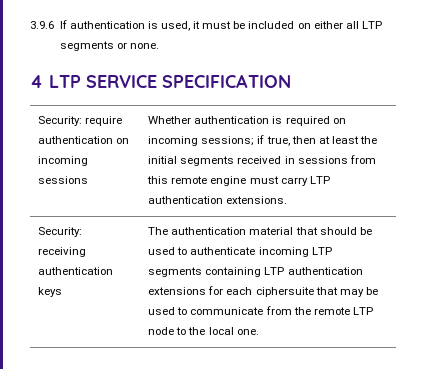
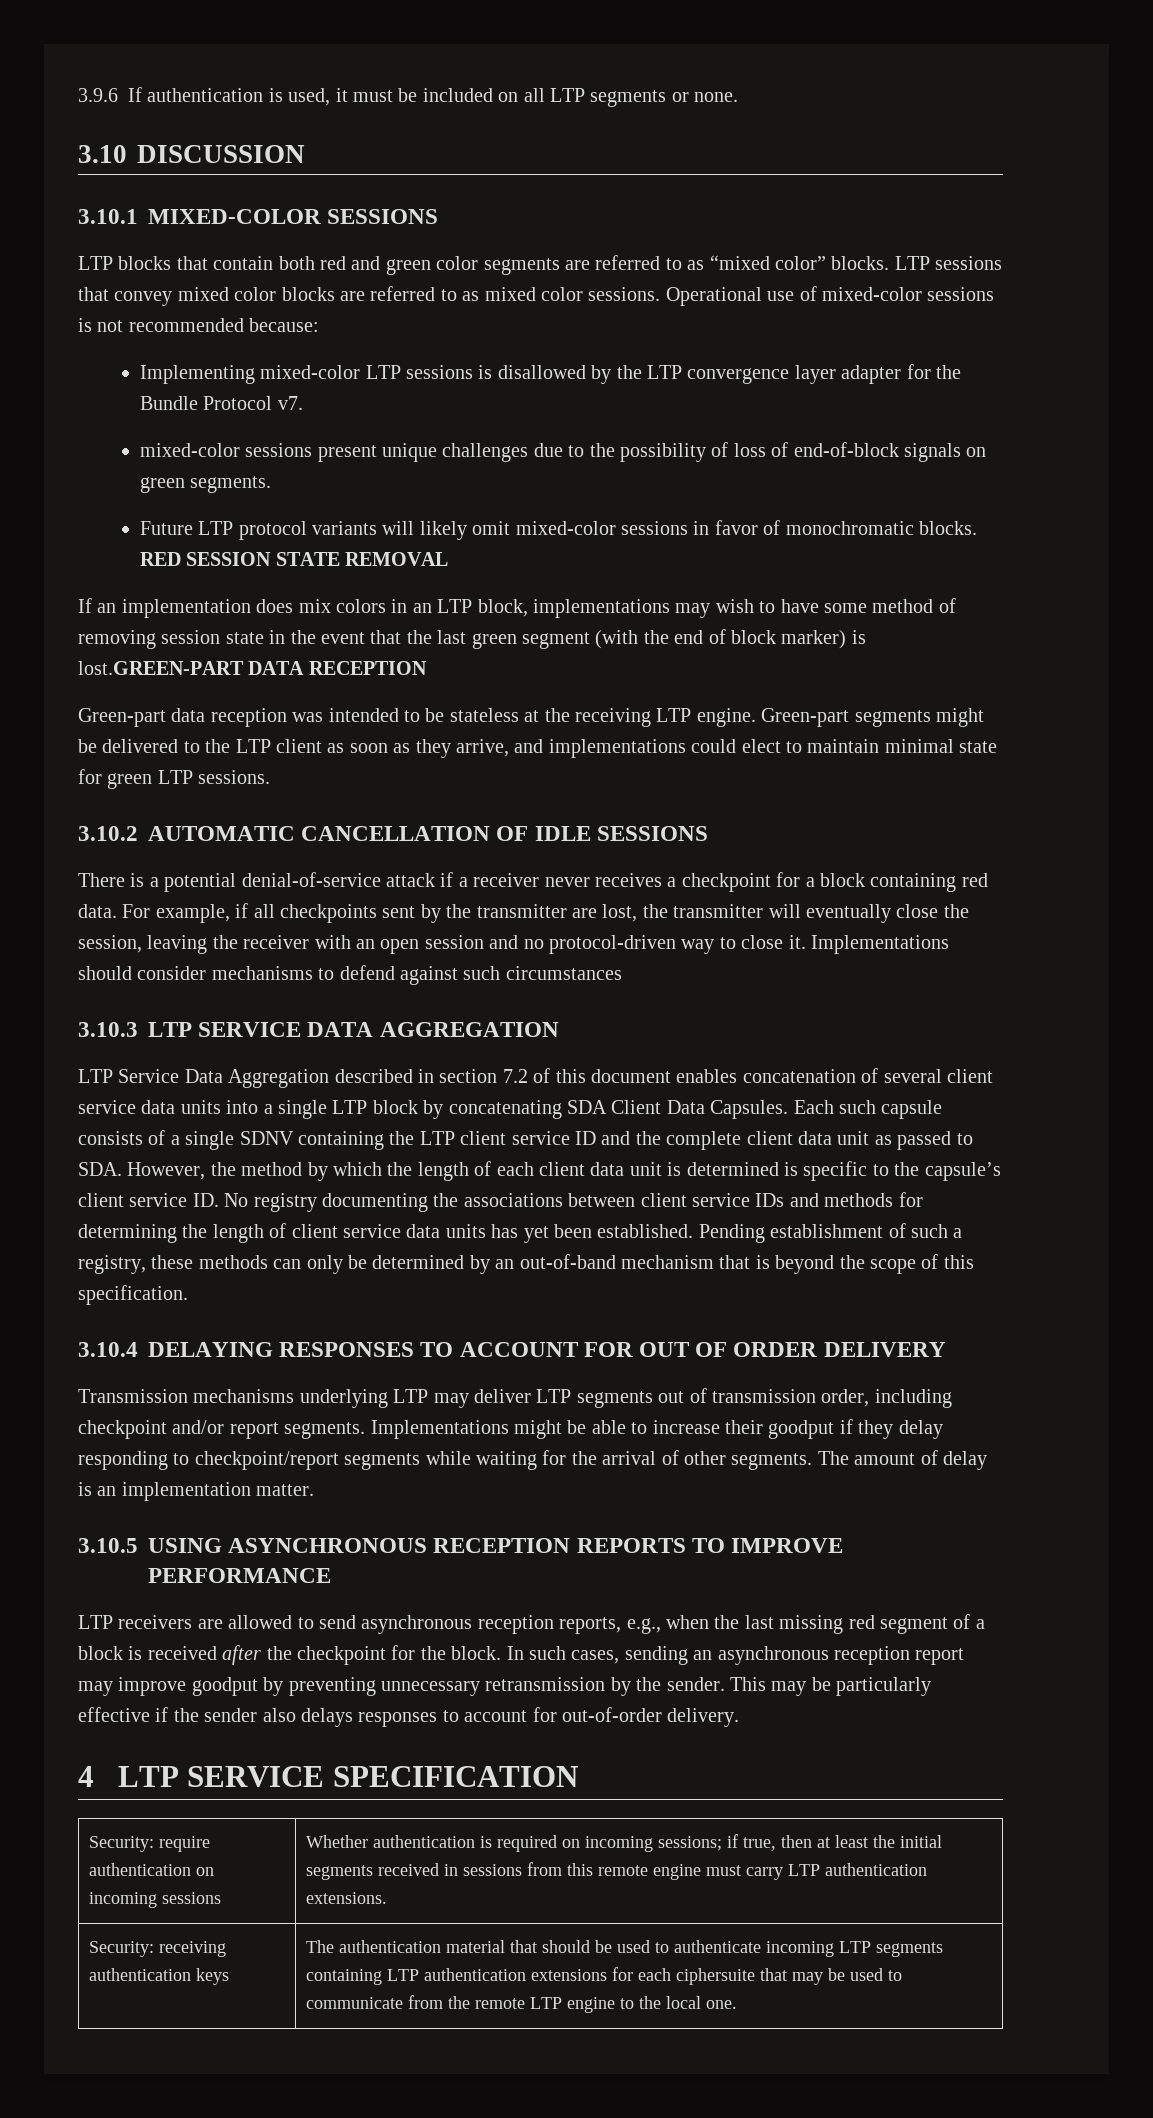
- 3.9.6 If authentication is used, it must be included on either all LTP segments or none.
+ 3.9.6 If authentication is used, it must be included on all LTP segments or none.
+ 3.10 DISCUSSION
+ 3.10.1 MIXED-COLOR SESSIONS
+ LTP blocks that contain both red and green color segments are referred to as “mixed color” blocks. LTP sessions that convey mixed color blocks are referred to as mixed color sessions. Operational use of mixed-color sessions is not recommended because:
+ Implementing mixed-color LTP sessions is disallowed by the LTP convergence layer adapter for the Bundle Protocol v7.
+ mixed-color sessions present unique challenges due to the possibility of loss of end-of-block signals on green segments.
+ Future LTP protocol variants will likely omit mixed-color sessions in favor of monochromatic blocks. RED SESSION STATE REMOVAL
+ If an implementation does mix colors in an LTP block, implementations may wish to have some method of removing session state in the event that the last green segment (with the end of block marker) is lost.GREEN-PART DATA RECEPTION
+ Green-part data reception was intended to be stateless at the receiving LTP engine. Green-part segments might be delivered to the LTP client as soon as they arrive, and implementations could elect to maintain minimal state for green LTP sessions.
+ 3.10.2 AUTOMATIC CANCELLATION OF IDLE SESSIONS
+ There is a potential denial-of-service attack if a receiver never receives a checkpoint for a block containing red data. For example, if all checkpoints sent by the transmitter are lost, the transmitter will eventually close the session, leaving the receiver with an open session and no protocol-driven way to close it. Implementations should consider mechanisms to defend against such circumstances
+ 3.10.3 LTP SERVICE DATA AGGREGATION
+ LTP Service Data Aggregation described in section 7.2 of this document enables concatenation of several client service data units into a single LTP block by concatenating SDA Client Data Capsules. Each such capsule consists of a single SDNV containing the LTP client service ID and the complete client data unit as passed to SDA. However, the method by which the length of each client data unit is determined is specific to the capsule’s client service ID. No registry documenting the associations between client service IDs and methods for determining the length of client service data units has yet been established. Pending establishment of such a registry, these methods can only be determined by an out-of-band mechanism that is beyond the scope of this specification.
+ 3.10.4 DELAYING RESPONSES TO ACCOUNT FOR OUT OF ORDER DELIVERY
+ Transmission mechanisms underlying LTP may deliver LTP segments out of transmission order, including checkpoint and/or report segments. Implementations might be able to increase their goodput if they delay responding to checkpoint/report segments while waiting for the arrival of other segments. The amount of delay is an implementation matter.
+ 3.10.5 USING ASYNCHRONOUS RECEPTION REPORTS TO IMPROVE PERFORMANCE
+ LTP receivers are allowed to send asynchronous reception reports, e.g., when the last missing red segment of a block is received after the checkpoint for the block. In such cases, sending an asynchronous reception report may improve goodput by preventing unnecessary retransmission by the sender. This may be particularly effective if the sender also delays responses to account for out-of-order delivery.
- Security: receiving authentication keys | The authentication material that should be used to authenticate incoming LTP segments containing LTP authentication extensions for each ciphersuite that may be used to communicate from the remote LTP node to the local one.
+ Security: receiving authentication keys | The authentication material that should be used to authenticate incoming LTP segments containing LTP authentication extensions for each ciphersuite that may be used to communicate from the remote LTP engine to the local one.

